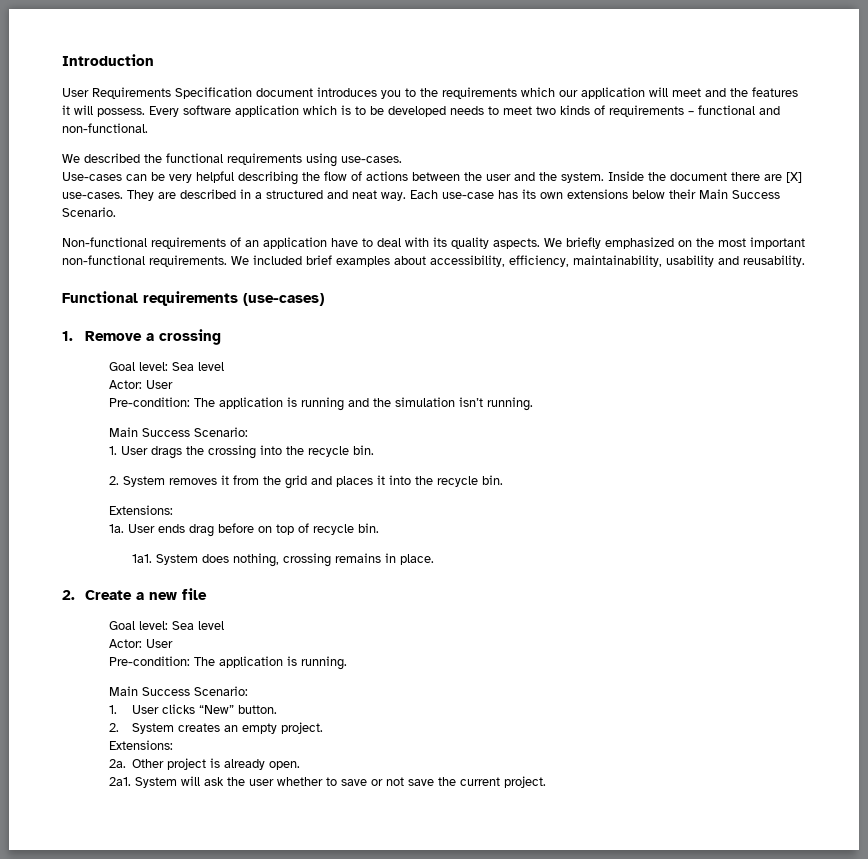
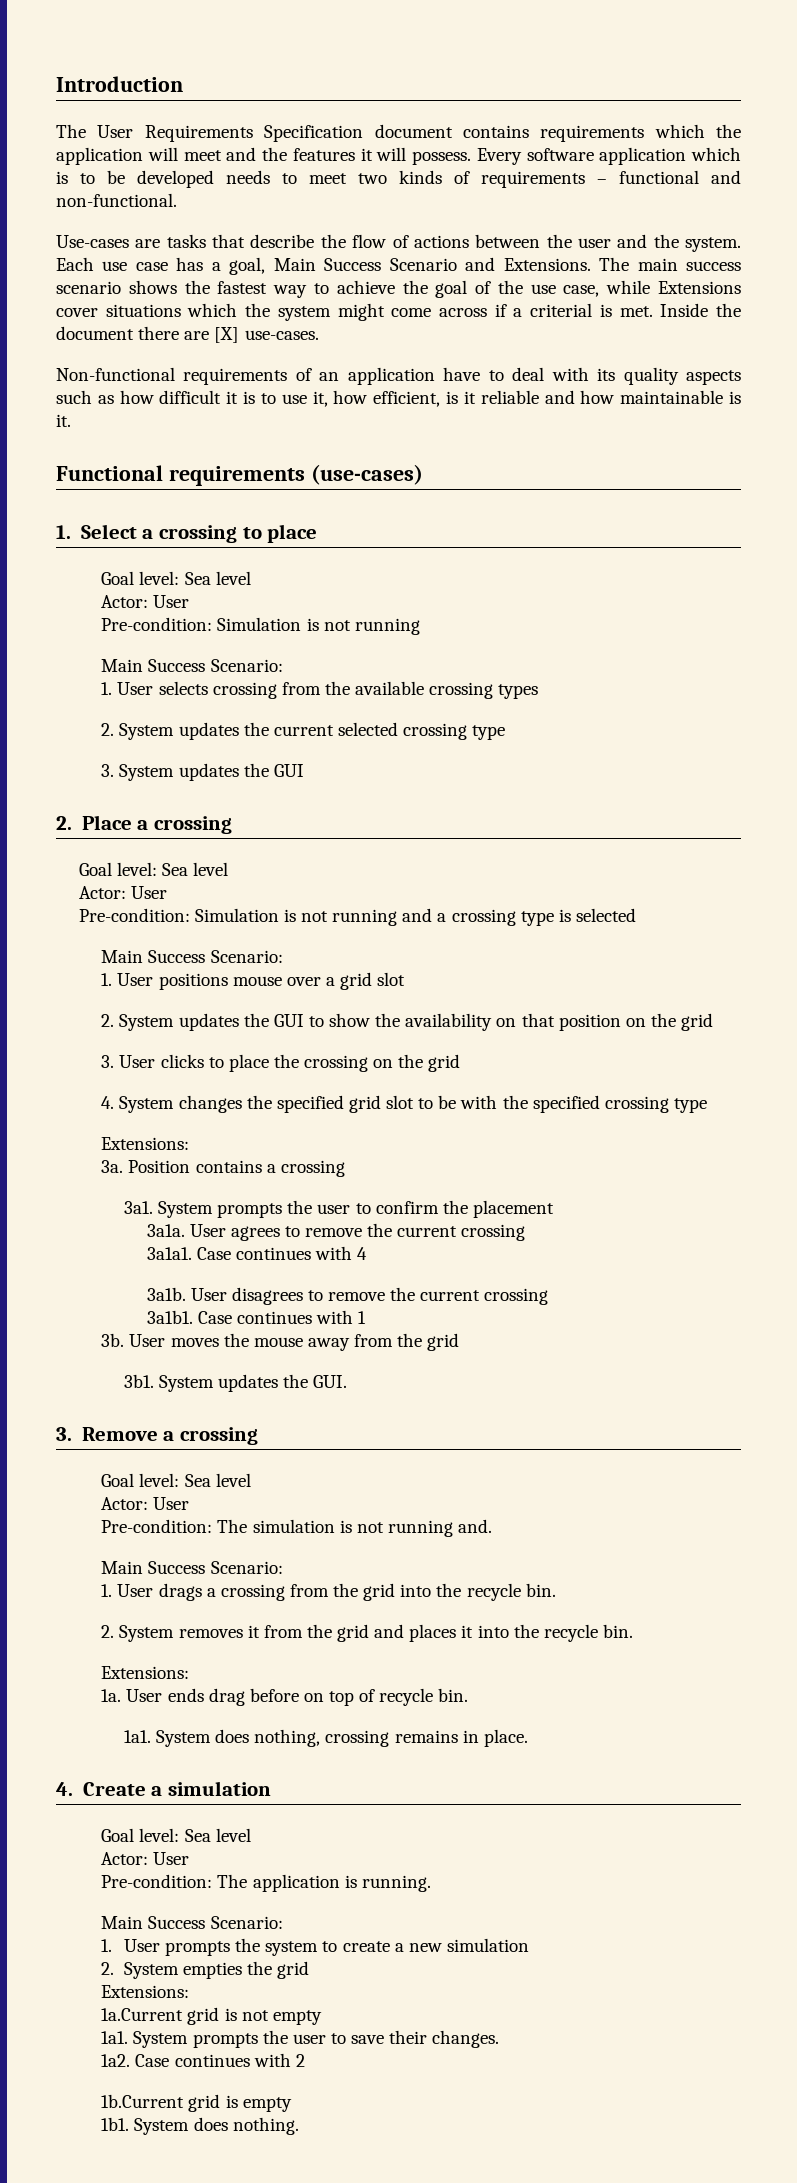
- User Requirements Specification document introduces you to the requirements which our application will meet and the features it will possess.
+ The User Requirements Specification document contains requirements which the application will meet and the features it will possess.
- We described the functional requirements using use-cases.
- Use-cases can be very helpful describing the flow of actions between the user and the system.
+ Use-cases are tasks that describe the flow of actions between the user and the system.
+ Each use case has a goal, Main Success Scenario and Extensions. The main success scenario shows the fastest way to achieve the goal of the use case, while Extensions cover situations which the system might come across if a criterial is met.
- They are described in a structured and neat way. Each use-case has its own extensions below their Main Success Scenario.
- Non-functional requirements of an application have to deal with its quality aspects. We briefly emphasized on the most important non-functional requirements. We included brief examples about accessibility, efficiency, maintainability, usability and reusability.
+ Non-functional requirements of an application have to deal with its quality aspects such as how difficult it is to use it, how efficient, is it reliable and how maintainable is it.
  Functional requirements (use-cases)
- 1. Remove a crossing
+ 1. Select a crossing to place
+ Goal level: Sea level
+ Actor: User
+ Pre-condition: Simulation is not running
+ Main Success Scenario:
+ 1. User selects crossing from the available crossing types
+ 2. System updates the current selected crossing type
+ 3. System updates the GUI
+ 2. Place a crossing
+ Goal level: Sea level
+ Actor: User
+ Pre-condition: Simulation is not running and a crossing type is selected
+ Main Success Scenario:
+ 1. User positions mouse over a grid slot
+ 2. System updates the GUI to show the availability on that position on the grid
+ 3. User clicks to place the crossing on the grid
+ 4. System changes the specified grid slot to be with the specified crossing type
+ Extensions:
+ 3a. Position contains a crossing
+ 3a1. System prompts the user to confirm the placement
+ 3a1a. User agrees to remove the current crossing
+ 3a1a1. Case continues with 4
+ 3a1b. User disagrees to remove the current crossing
+ 3a1b1. Case continues with 1
+ 3b. User moves the mouse away from the grid
+ 3b1. System updates the GUI.
+ 3. Remove a crossing
- Pre-condition: The application is running and the simulation isn’t running.
+ Pre-condition: The simulation is not running and.
- 1. User drags the crossing into the recycle bin.
+ 1. User drags a crossing from the grid into the recycle bin.
- 2. Create a new file
+ 4. Create a simulation
- 1. User clicks “New” button.
- 2. System creates an empty project.
+ 1. User prompts the system to create a new simulation
+ 2. System empties the grid
  Extensions:
- 2a. Other project is already open.
- 2a1. System will ask the user whether to save or not save the current project.
+ 1a.Current grid is not empty
+ 1a1. System prompts the user to save their changes.
+ 1a2. Case continues with 2
+ 1b.Current grid is empty
+ 1b1. System does nothing.

